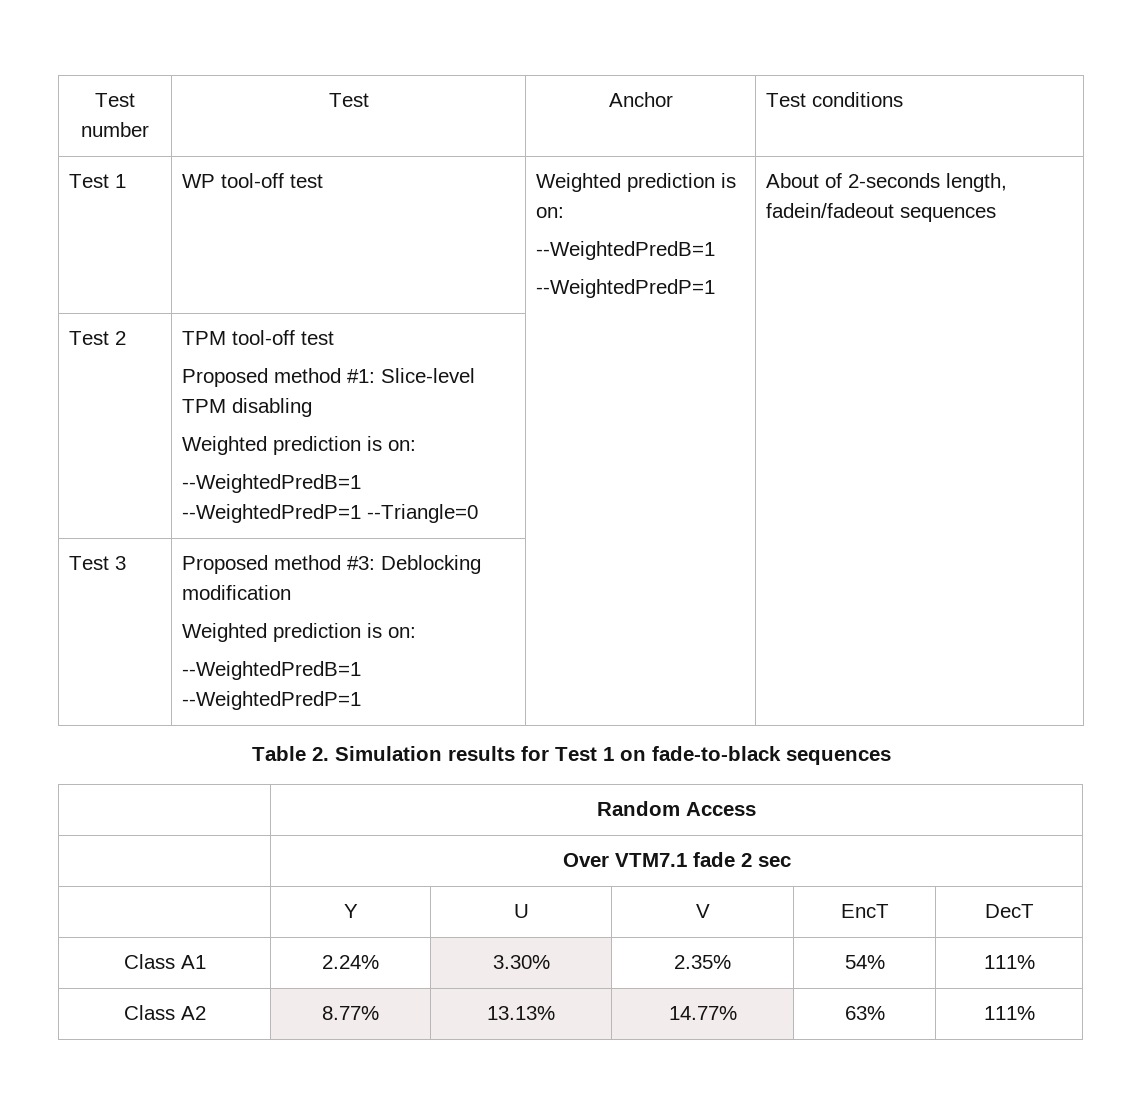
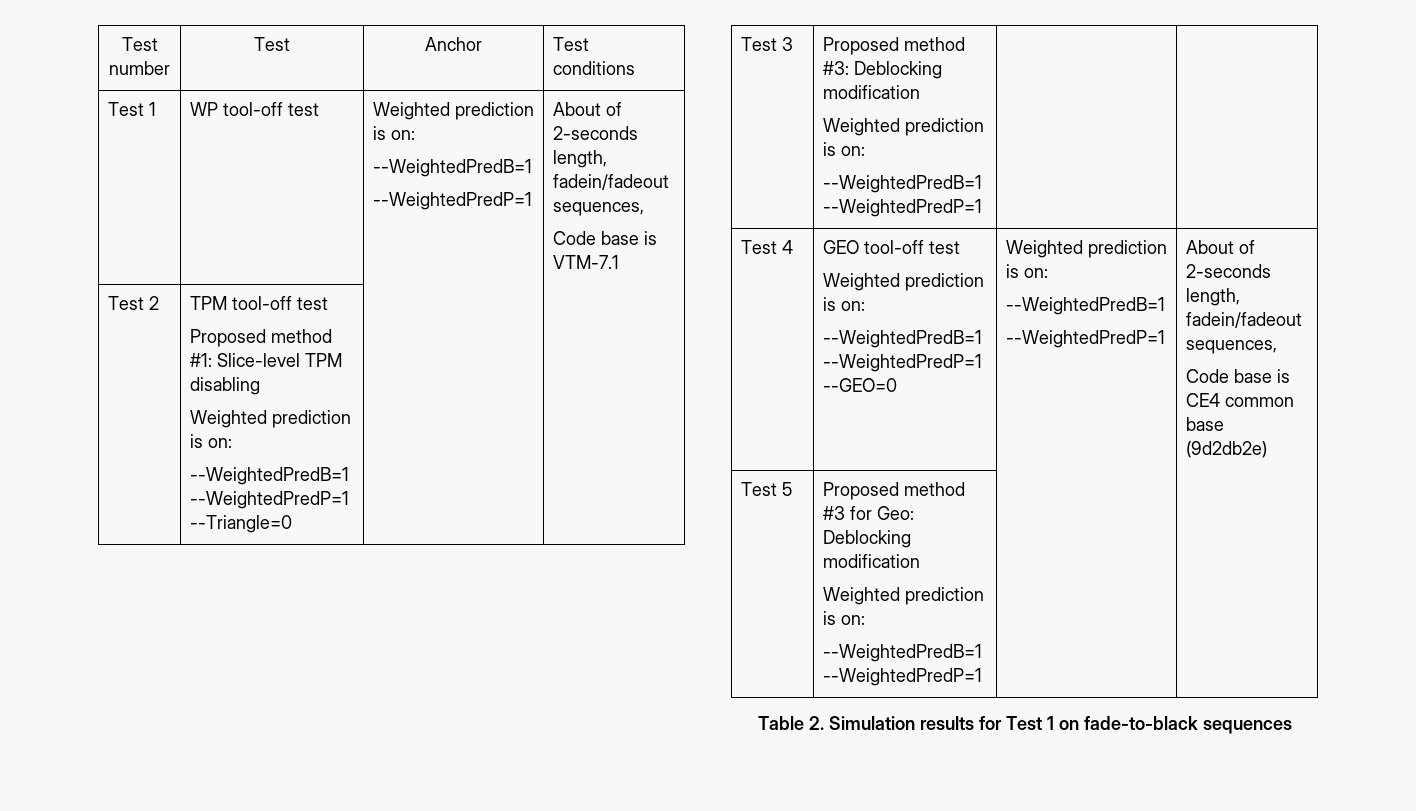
  Test 1 | WP tool-off test | Weighted prediction is on:
  --WeightedPredB=1
- --WeightedPredP=1 | About of 2-seconds length, fadein/fadeout sequences
+ --WeightedPredP=1 | About of 2-seconds length, fadein/fadeout sequences,
+ Code base is VTM-7.1
+ Test 4 | GEO tool-off test
+ Weighted prediction is on:
+ --WeightedPredB=1 --WeightedPredP=1 --GEO=0 | Weighted prediction is on:
+ --WeightedPredB=1
+ --WeightedPredP=1 | About of 2-seconds length, fadein/fadeout sequences,
+ Code base is CE4 common base (9d2db2e)
+ Test 5 | Proposed method #3 for Geo: Deblocking modification
+ Weighted prediction is on:
+ --WeightedPredB=1 --WeightedPredP=1 | |
- | Random Access
- | Over VTM7.1 fade 2 sec
- | Y | U | V | EncT | DecT
- Class A1 | 2.24% | 3.30% | 2.35% | 54% | 111%
- Class A2 | 8.77% | 13.13% | 14.77% | 63% | 111%

